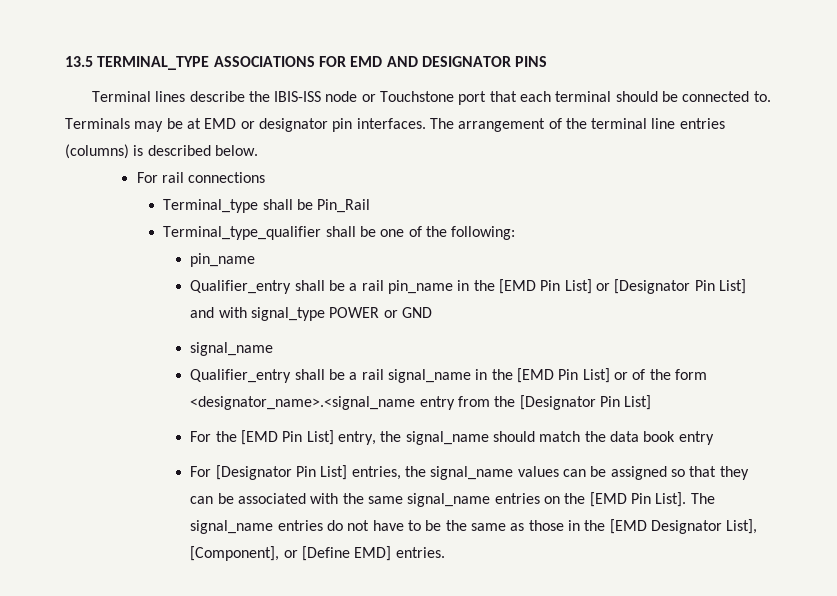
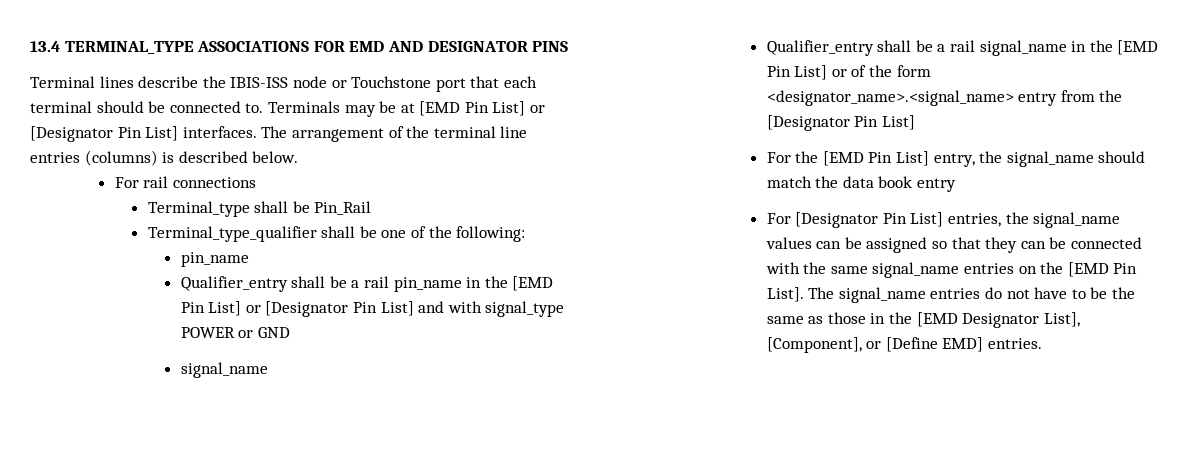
- 13.5 TERMINAL_TYPE ASSOCIATIONS FOR EMD AND DESIGNATOR PINS
+ 13.4 TERMINAL_TYPE ASSOCIATIONS FOR EMD AND DESIGNATOR PINS
- Terminals may be at EMD or designator pin interfaces.
+ Terminals may be at [EMD Pin List] or [Designator Pin List] interfaces.
- Qualifier_entry shall be a rail signal_name in the [EMD Pin List] or of the form <designator_name>.<signal_name entry from the [Designator Pin List]
+ Qualifier_entry shall be a rail signal_name in the [EMD Pin List] or of the form <designator_name>.<signal_name> entry from the [Designator Pin List]
- For [Designator Pin List] entries, the signal_name values can be assigned so that they can be associated with the same signal_name entries on the [EMD Pin List].
+ For [Designator Pin List] entries, the signal_name values can be assigned so that they can be connected with the same signal_name entries on the [EMD Pin List].

